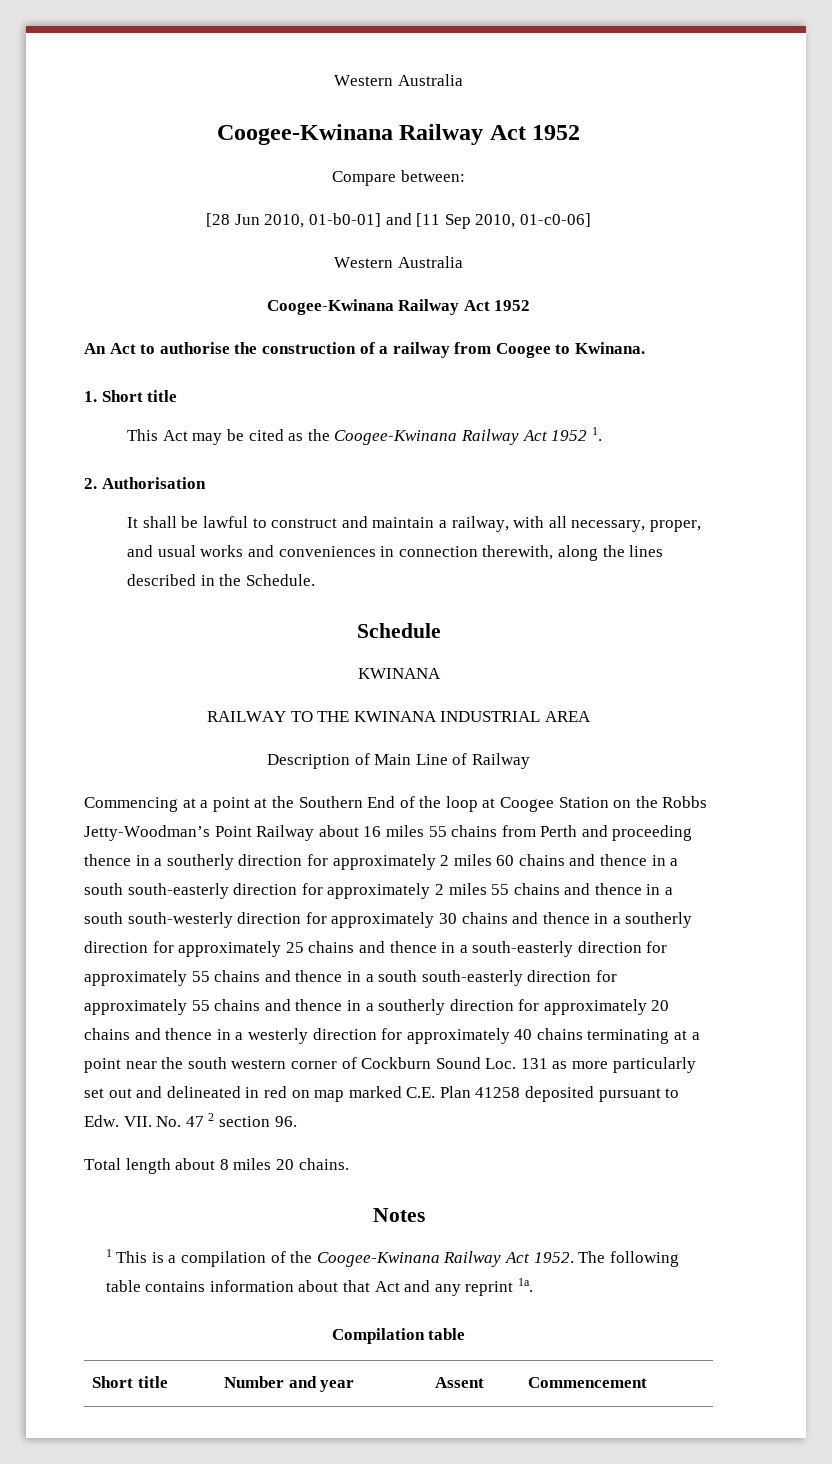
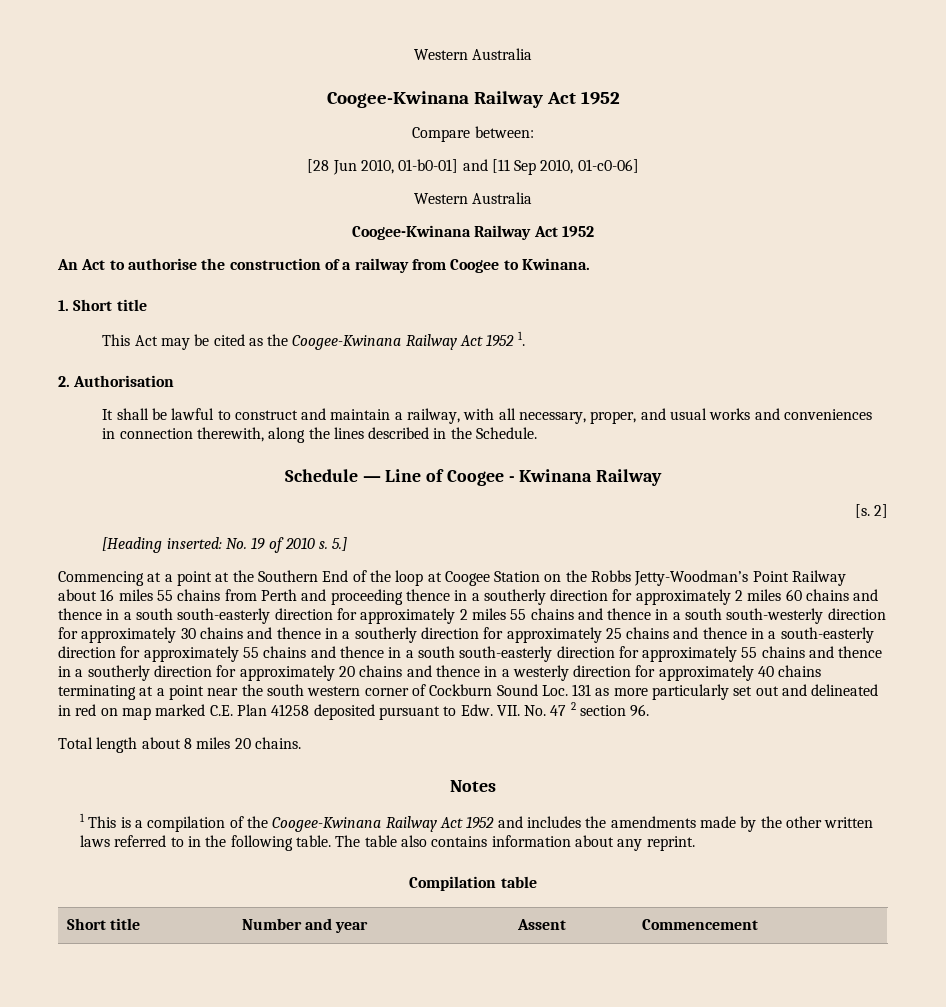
- Schedule
- KWINANA
- RAILWAY TO THE KWINANA INDUSTRIAL AREA
- Description of Main Line of Railway
+ Schedule — Line of Coogee - Kwinana Railway
+ [s. 2]
+ [Heading inserted: No. 19 of 2010 s. 5.]
- 1 This is a compilation of the Coogee-Kwinana Railway Act 1952. The following table contains information about that Act and any reprint 1a.
+ 1 This is a compilation of the Coogee-Kwinana Railway Act 1952 and includes the amendments made by the other written laws referred to in the following table. The table also contains information about any reprint.

